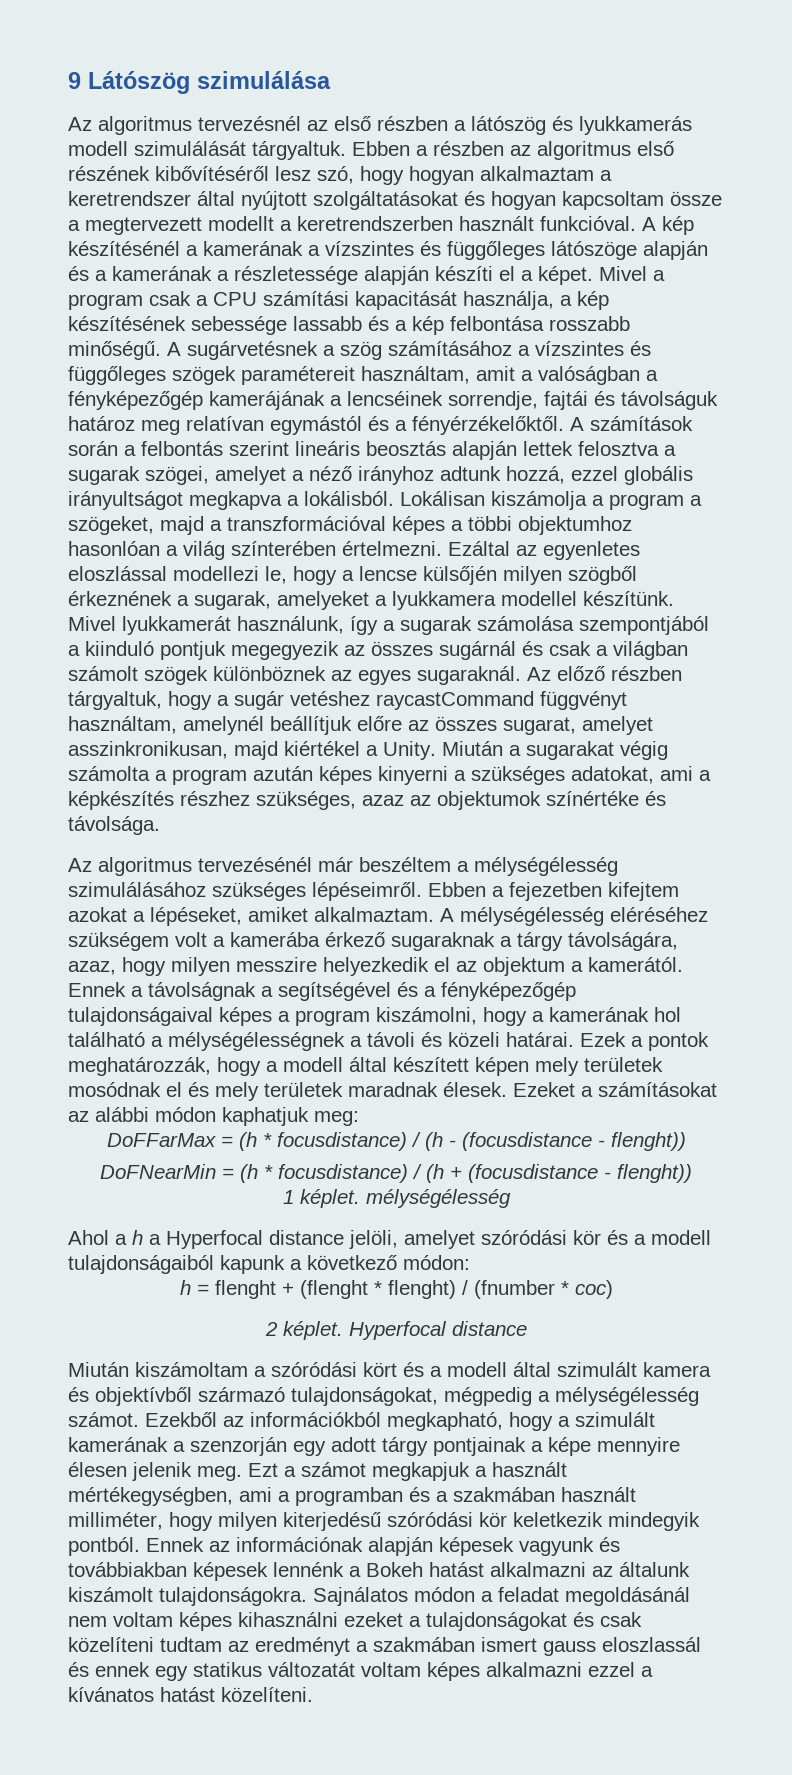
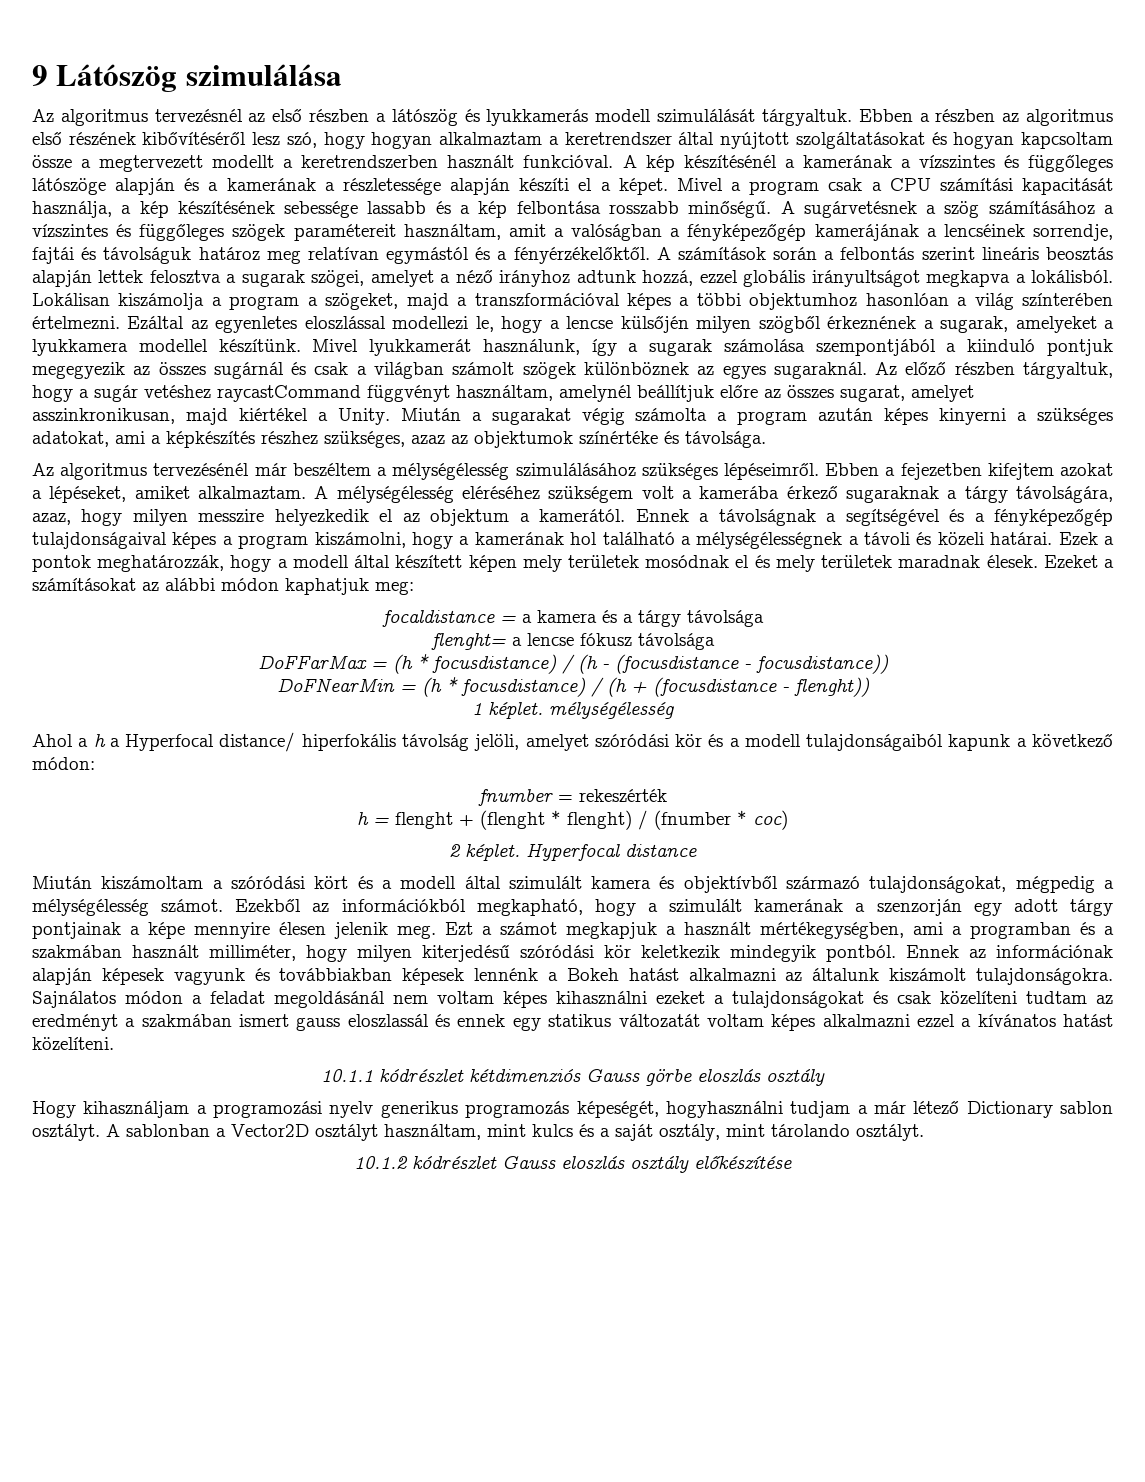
+ focaldistance = a kamera és a tárgy távolsága
+ flenght= a lencse fókusz távolsága
- DoFFarMax = (h * focusdistance) / (h - (focusdistance - flenght))
+ DoFFarMax = (h * focusdistance) / (h - (focusdistance - focusdistance))
- Ahol a h a Hyperfocal distance jelöli, amelyet szóródási kör és a modell tulajdonságaiból kapunk a következő módon:
+ Ahol a h a Hyperfocal distance/ hiperfokális távolság jelöli, amelyet szóródási kör és a modell tulajdonságaiból kapunk a következő módon:
+ fnumber = rekeszérték
+ 10.1.1 kódrészlet kétdimenziós Gauss görbe eloszlás osztály
+ Hogy kihasználjam a programozási nyelv generikus programozás képeségét, hogyhasználni tudjam a már létező Dictionary sablon osztályt. A sablonban a Vector2D osztályt használtam, mint kulcs és a saját osztály, mint tárolando osztályt.
+ 10.1.2 kódrészlet Gauss eloszlás osztály előkészítése

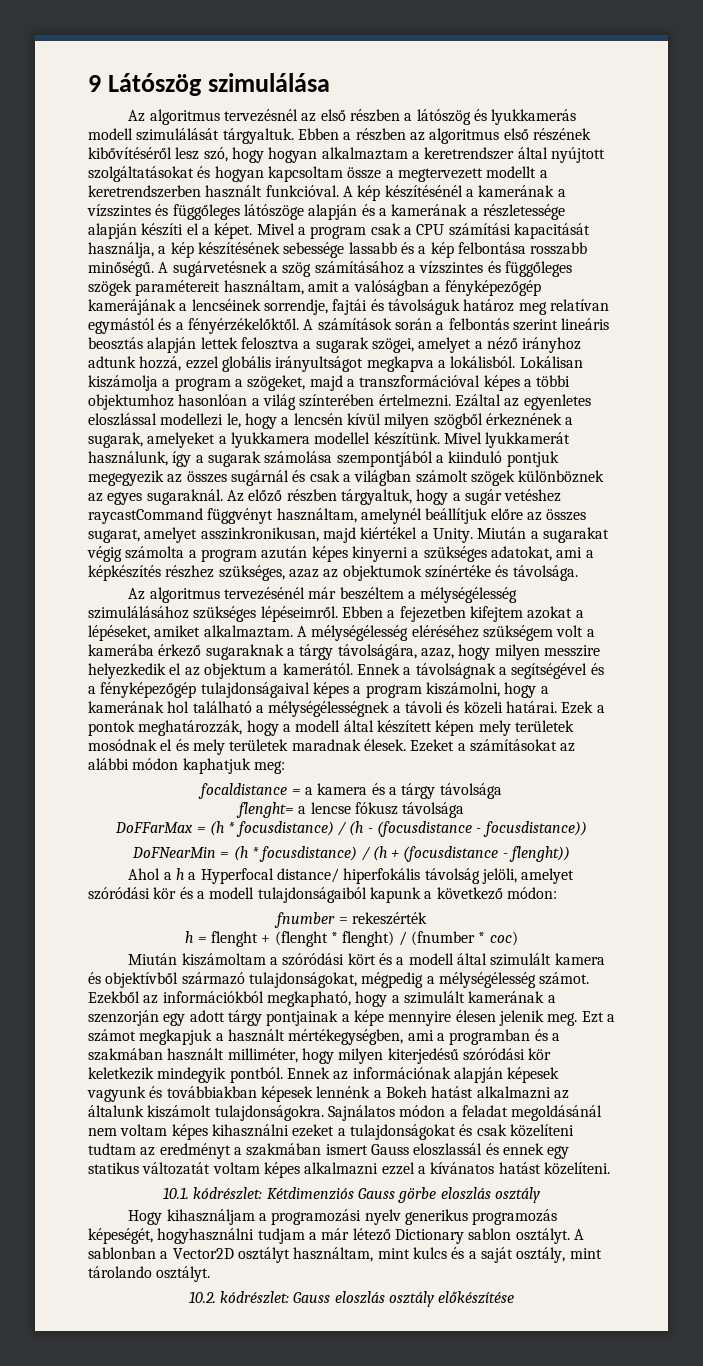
- Ezáltal az egyenletes eloszlással modellezi le, hogy a lencse külsőjén milyen szögből érkeznének a sugarak, amelyeket a lyukkamera modellel készítünk.
+ Ezáltal az egyenletes eloszlással modellezi le, hogy a lencsén kívül milyen szögből érkeznének a sugarak, amelyeket a lyukkamera modellel készítünk.
- 1 képlet. mélységélesség
- 2 képlet. Hyperfocal distance
- Sajnálatos módon a feladat megoldásánál nem voltam képes kihasználni ezeket a tulajdonságokat és csak közelíteni tudtam az eredményt a szakmában ismert gauss eloszlassál és ennek egy statikus változatát voltam képes alkalmazni ezzel a kívánatos hatást közelíteni.
+ Sajnálatos módon a feladat megoldásánál nem voltam képes kihasználni ezeket a tulajdonságokat és csak közelíteni tudtam az eredményt a szakmában ismert Gauss eloszlassál és ennek egy statikus változatát voltam képes alkalmazni ezzel a kívánatos hatást közelíteni.
- 10.1.1 kódrészlet kétdimenziós Gauss görbe eloszlás osztály
+ 10.1. kódrészlet: Kétdimenziós Gauss görbe eloszlás osztály
- 10.1.2 kódrészlet Gauss eloszlás osztály előkészítése
+ 10.2. kódrészlet: Gauss eloszlás osztály előkészítése

